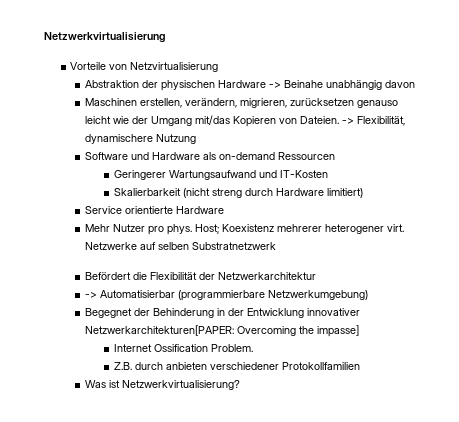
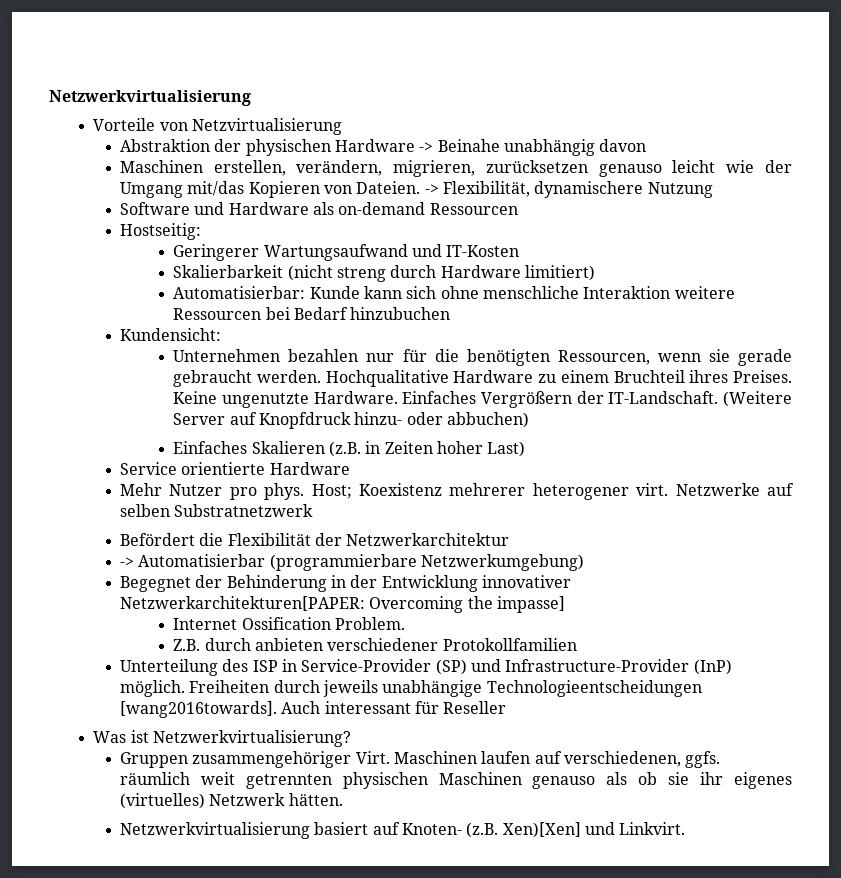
+ Hostseitig:
+ Automatisierbar: Kunde kann sich ohne menschliche Interaktion weitere Ressourcen bei Bedarf hinzubuchen
+ Kundensicht:
+ Unternehmen bezahlen nur für die benötigten Ressourcen, wenn sie gerade gebraucht werden. Hochqualitative Hardware zu einem Bruchteil ihres Preises. Keine ungenutzte Hardware. Einfaches Vergrößern der IT-Landschaft. (Weitere Server auf Knopfdruck hinzu- oder abbuchen)
+ Einfaches Skalieren (z.B. in Zeiten hoher Last)
+ Unterteilung des ISP in Service-Provider (SP) und Infrastructure-Provider (InP) möglich. Freiheiten durch jeweils unabhängige Technologieentscheidungen [wang2016towards]. Auch interessant für Reseller
  Was ist Netzwerkvirtualisierung?
+ Gruppen zusammengehöriger Virt. Maschinen laufen auf verschiedenen, ggfs. räumlich weit getrennten physischen Maschinen genauso als ob sie ihr eigenes (virtuelles) Netzwerk hätten.
+ Netzwerkvirtualisierung basiert auf Knoten- (z.B. Xen)[Xen] und Linkvirt.

